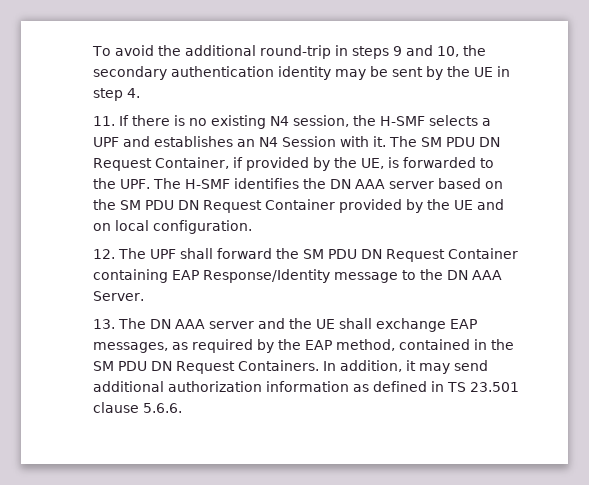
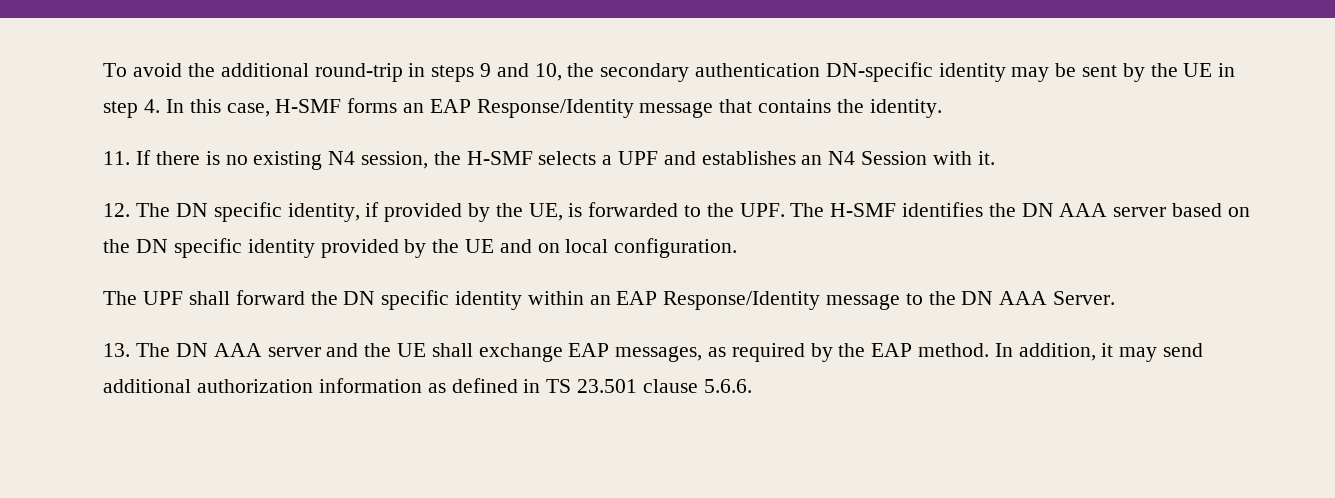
- To avoid the additional round-trip in steps 9 and 10, the secondary authentication identity may be sent by the UE in step 4.
+ To avoid the additional round-trip in steps 9 and 10, the secondary authentication DN-specific identity may be sent by the UE in step 4. In this case, H-SMF forms an EAP Response/Identity message that contains the identity.
- 11. If there is no existing N4 session, the H-SMF selects a UPF and establishes an N4 Session with it. The SM PDU DN Request Container, if provided by the UE, is forwarded to the UPF. The H-SMF identifies the DN AAA server based on the SM PDU DN Request Container provided by the UE and on local configuration.
+ 11. If there is no existing N4 session, the H-SMF selects a UPF and establishes an N4 Session with it.
+ 12. The DN specific identity, if provided by the UE, is forwarded to the UPF. The H-SMF identifies the DN AAA server based on the DN specific identity provided by the UE and on local configuration.
- 12. The UPF shall forward the SM PDU DN Request Container containing EAP Response/Identity message to the DN AAA Server.
+ The UPF shall forward the DN specific identity within an EAP Response/Identity message to the DN AAA Server.
- 13. The DN AAA server and the UE shall exchange EAP messages, as required by the EAP method, contained in the SM PDU DN Request Containers.
+ 13. The DN AAA server and the UE shall exchange EAP messages, as required by the EAP method.

